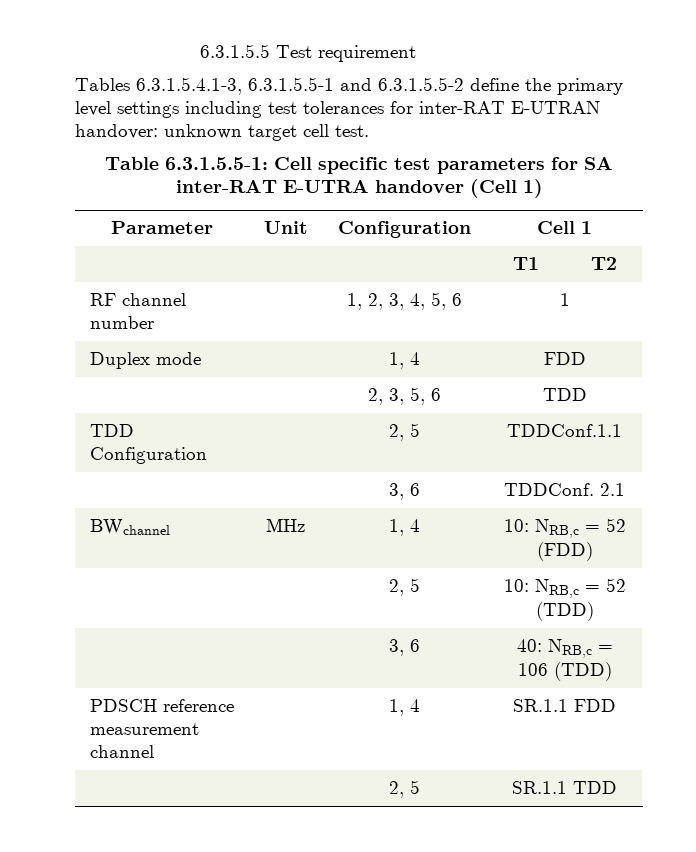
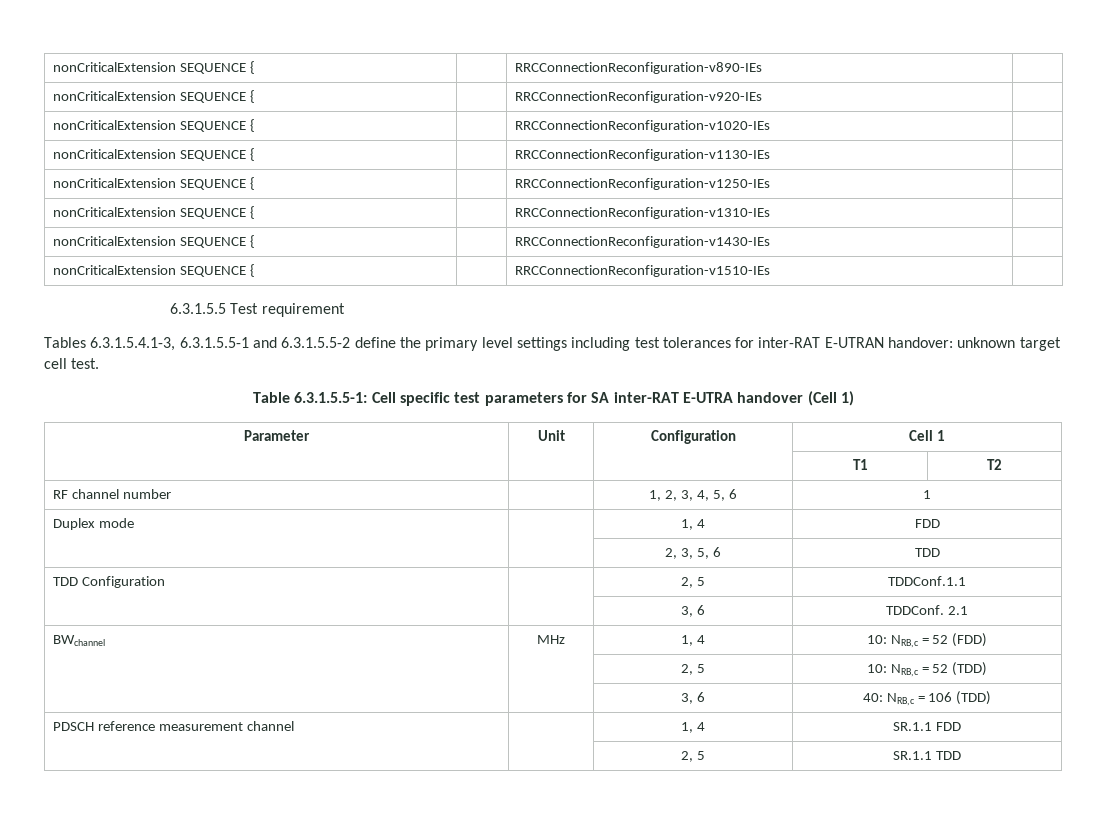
+ nonCriticalExtension SEQUENCE { | | RRCConnectionReconfiguration-v890-IEs |
+ nonCriticalExtension SEQUENCE { | | RRCConnectionReconfiguration-v920-IEs |
+ nonCriticalExtension SEQUENCE { | | RRCConnectionReconfiguration-v1020-IEs |
+ nonCriticalExtension SEQUENCE { | | RRCConnectionReconfiguration-v1130-IEs |
+ nonCriticalExtension SEQUENCE { | | RRCConnectionReconfiguration-v1250-IEs |
+ nonCriticalExtension SEQUENCE { | | RRCConnectionReconfiguration-v1310-IEs |
+ nonCriticalExtension SEQUENCE { | | RRCConnectionReconfiguration-v1430-IEs |
+ nonCriticalExtension SEQUENCE { | | RRCConnectionReconfiguration-v1510-IEs |

